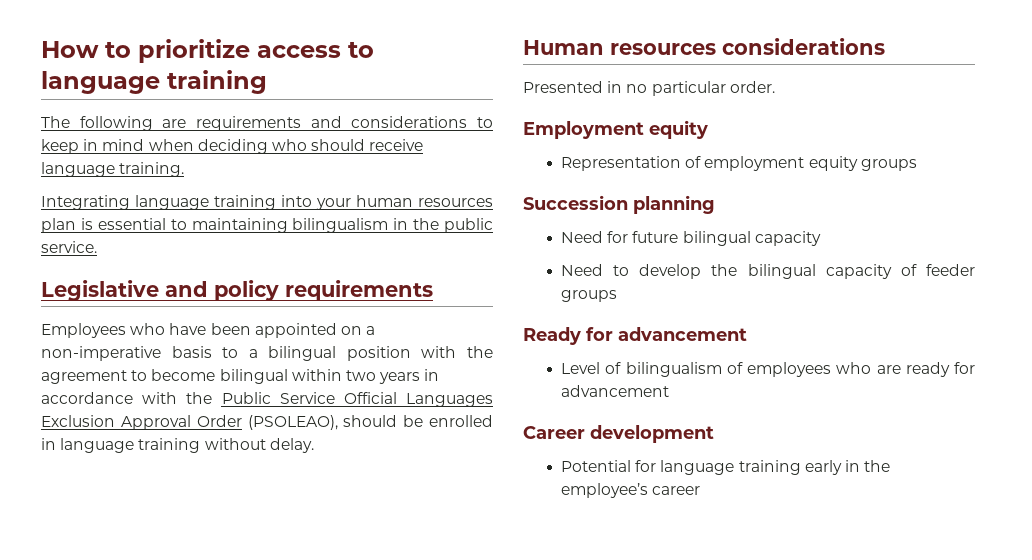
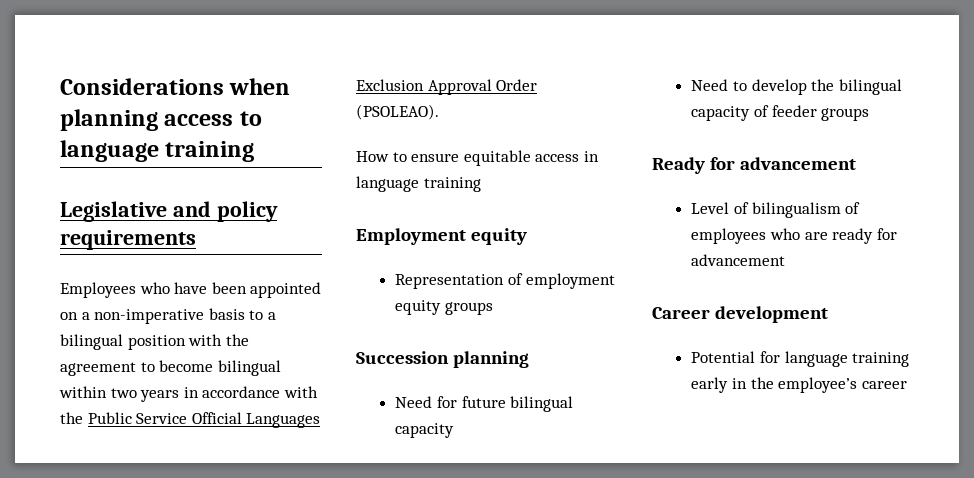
- How to prioritize access to language training
+ Considerations when planning access to language training
- The following are requirements and considerations to keep in mind when deciding who should receive language training.
- Integrating language training into your human resources plan is essential to maintaining bilingualism in the public service.
- Employees who have been appointed on a non-imperative basis to a bilingual position with the agreement to become bilingual within two years in accordance with the Public Service Official Languages Exclusion Approval Order (PSOLEAO), should be enrolled in language training without delay.
- Human resources considerations
- Presented in no particular order.
+ Employees who have been appointed on a non-imperative basis to a bilingual position with the agreement to become bilingual within two years in accordance with the Public Service Official Languages Exclusion Approval Order (PSOLEAO).
+ How to ensure equitable access in language training

